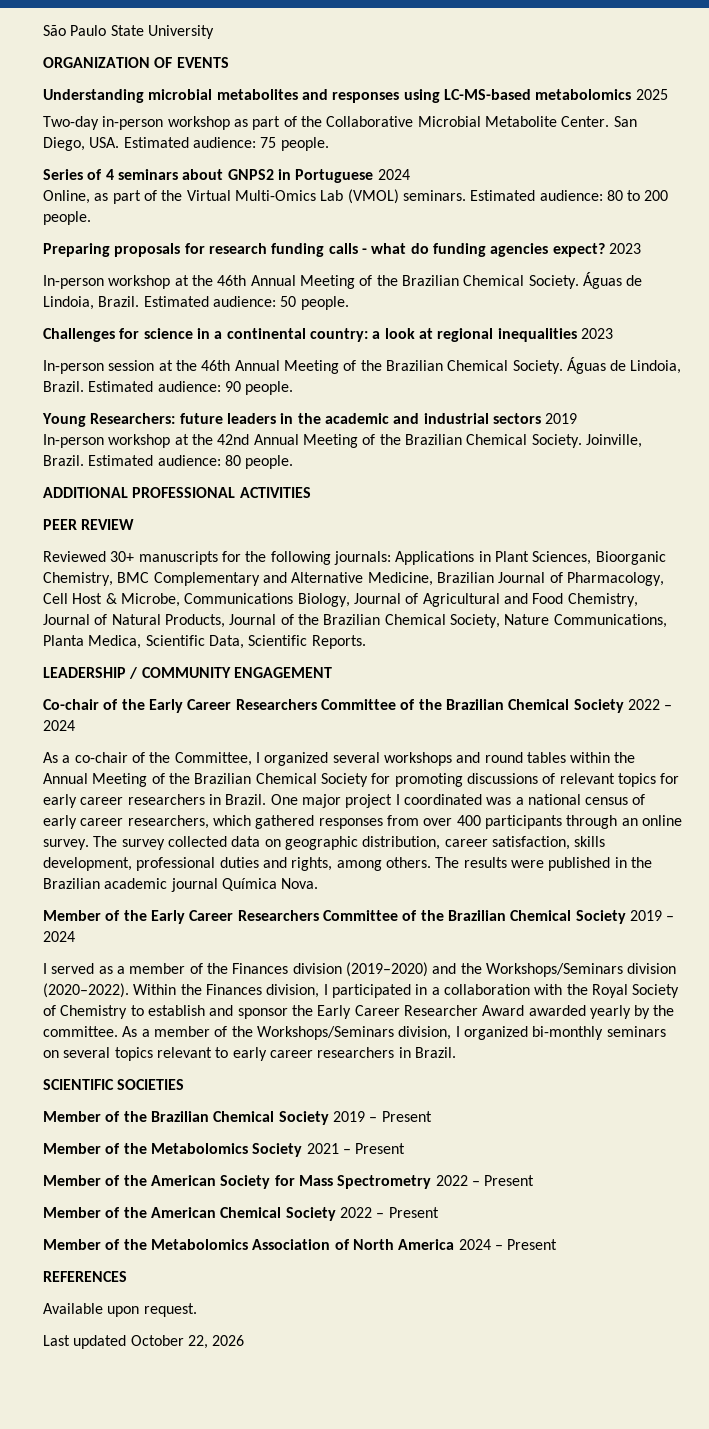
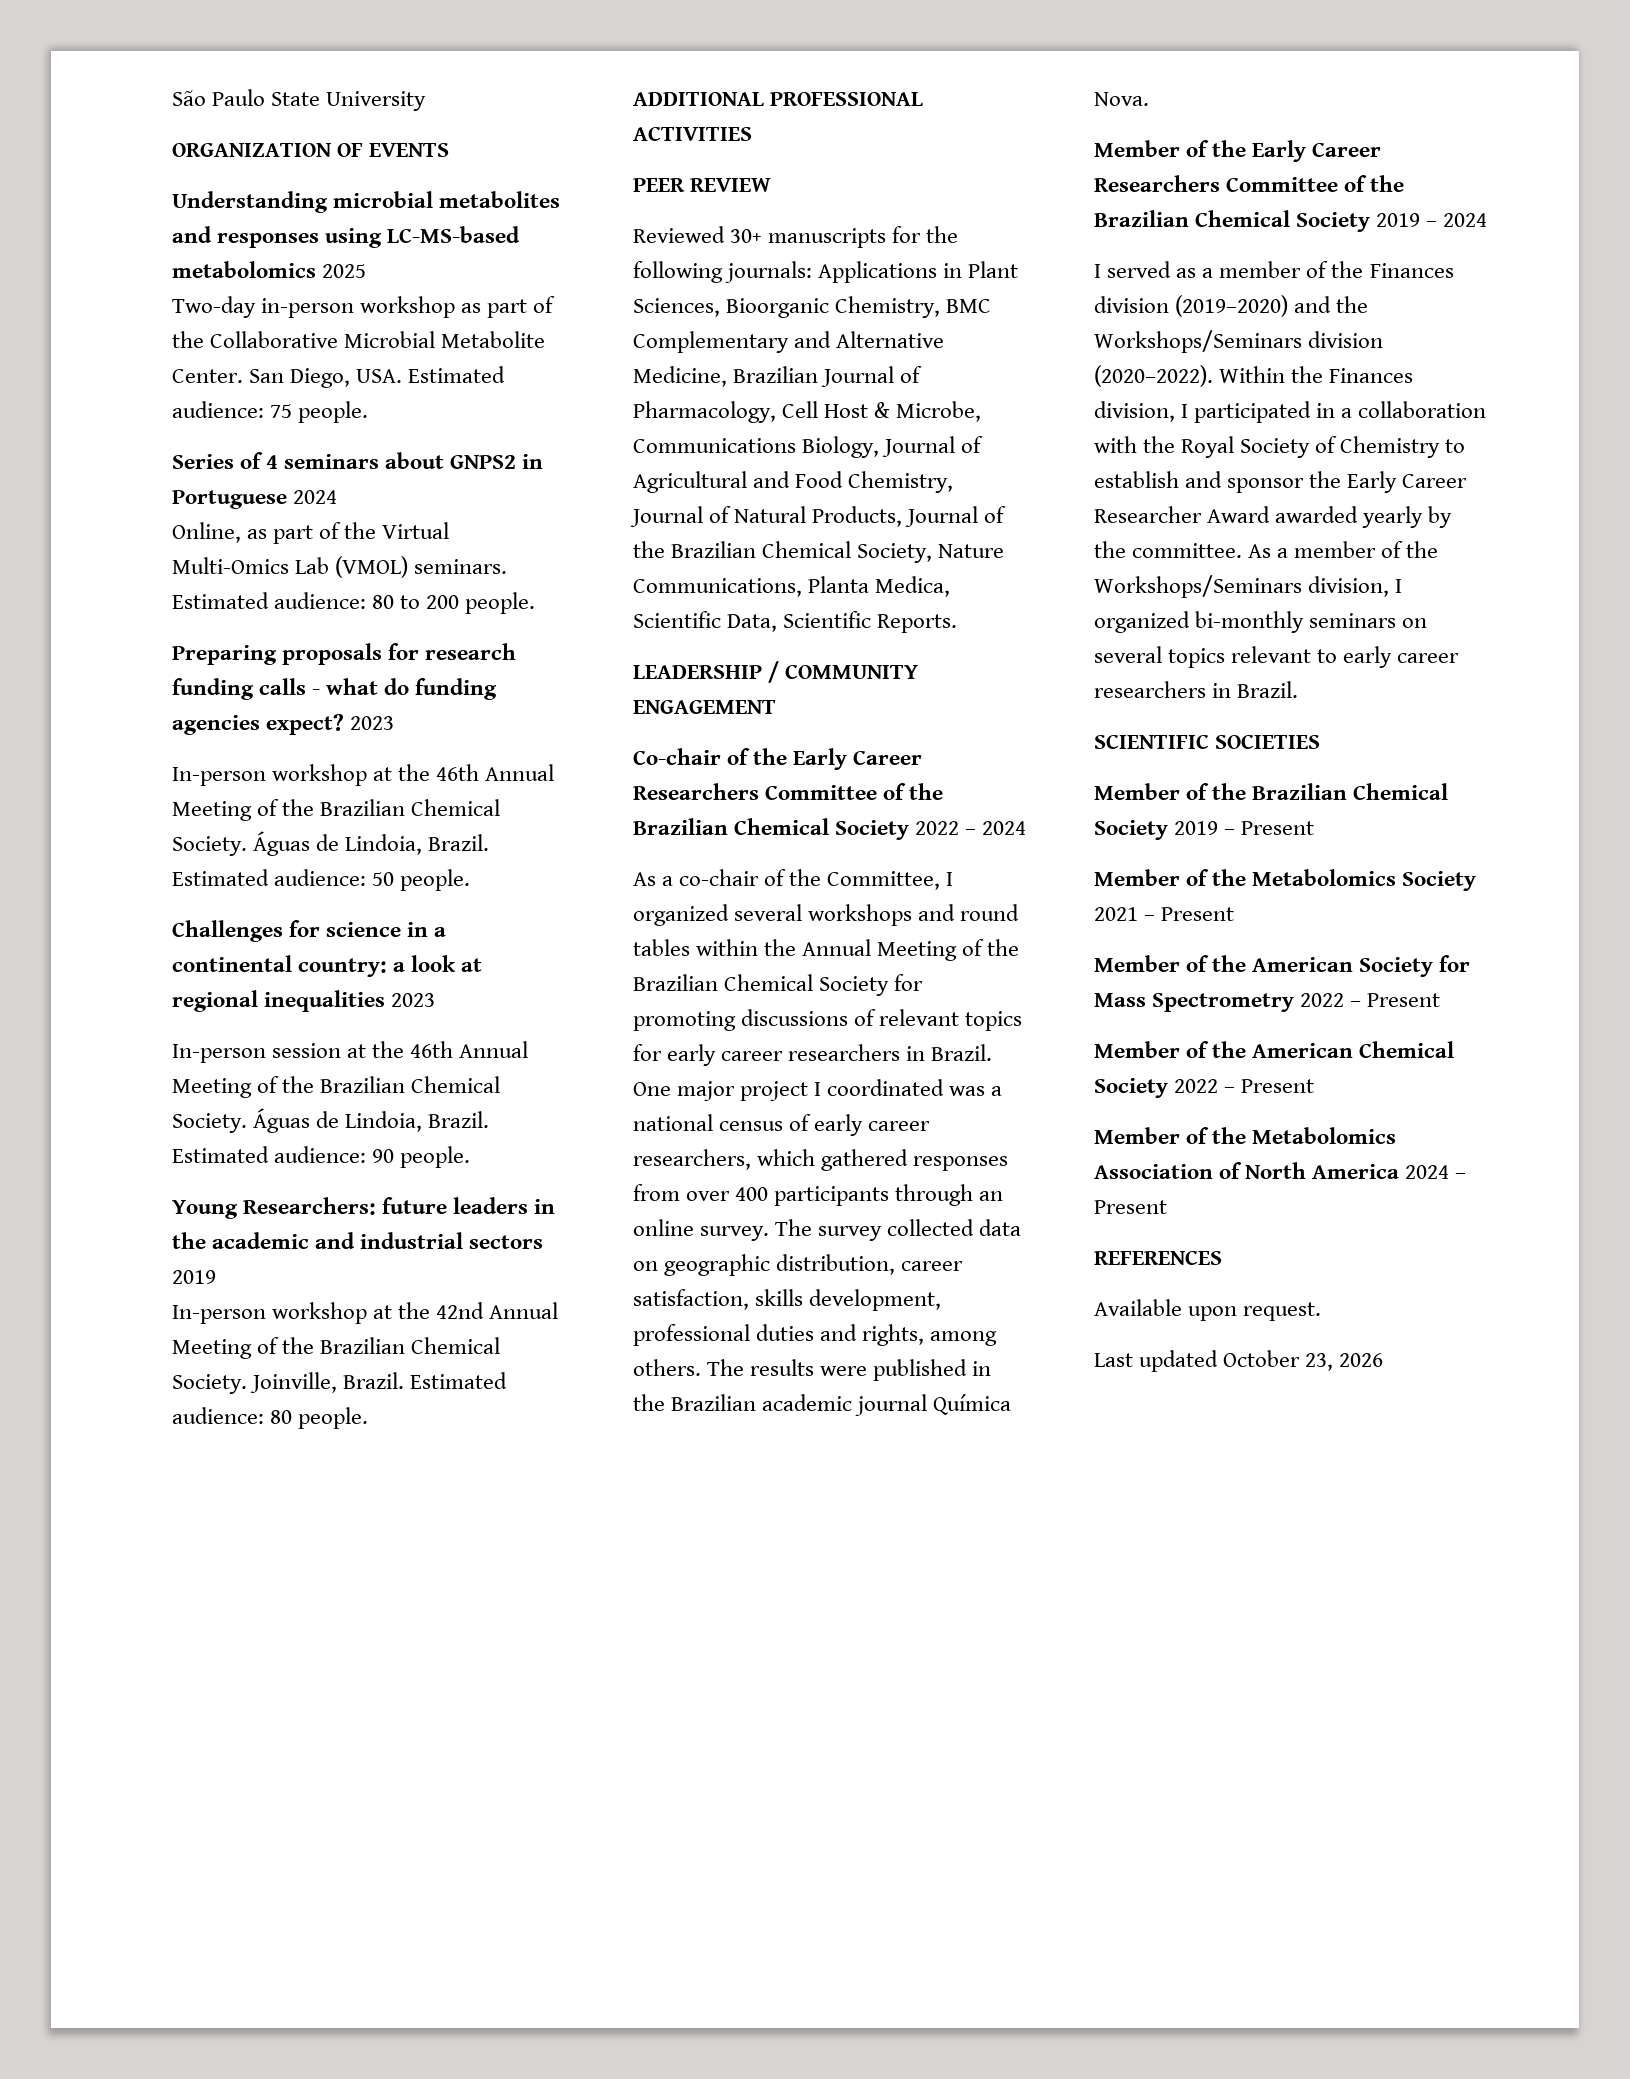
- Last updated October 22, 2026
+ Last updated October 23, 2026

